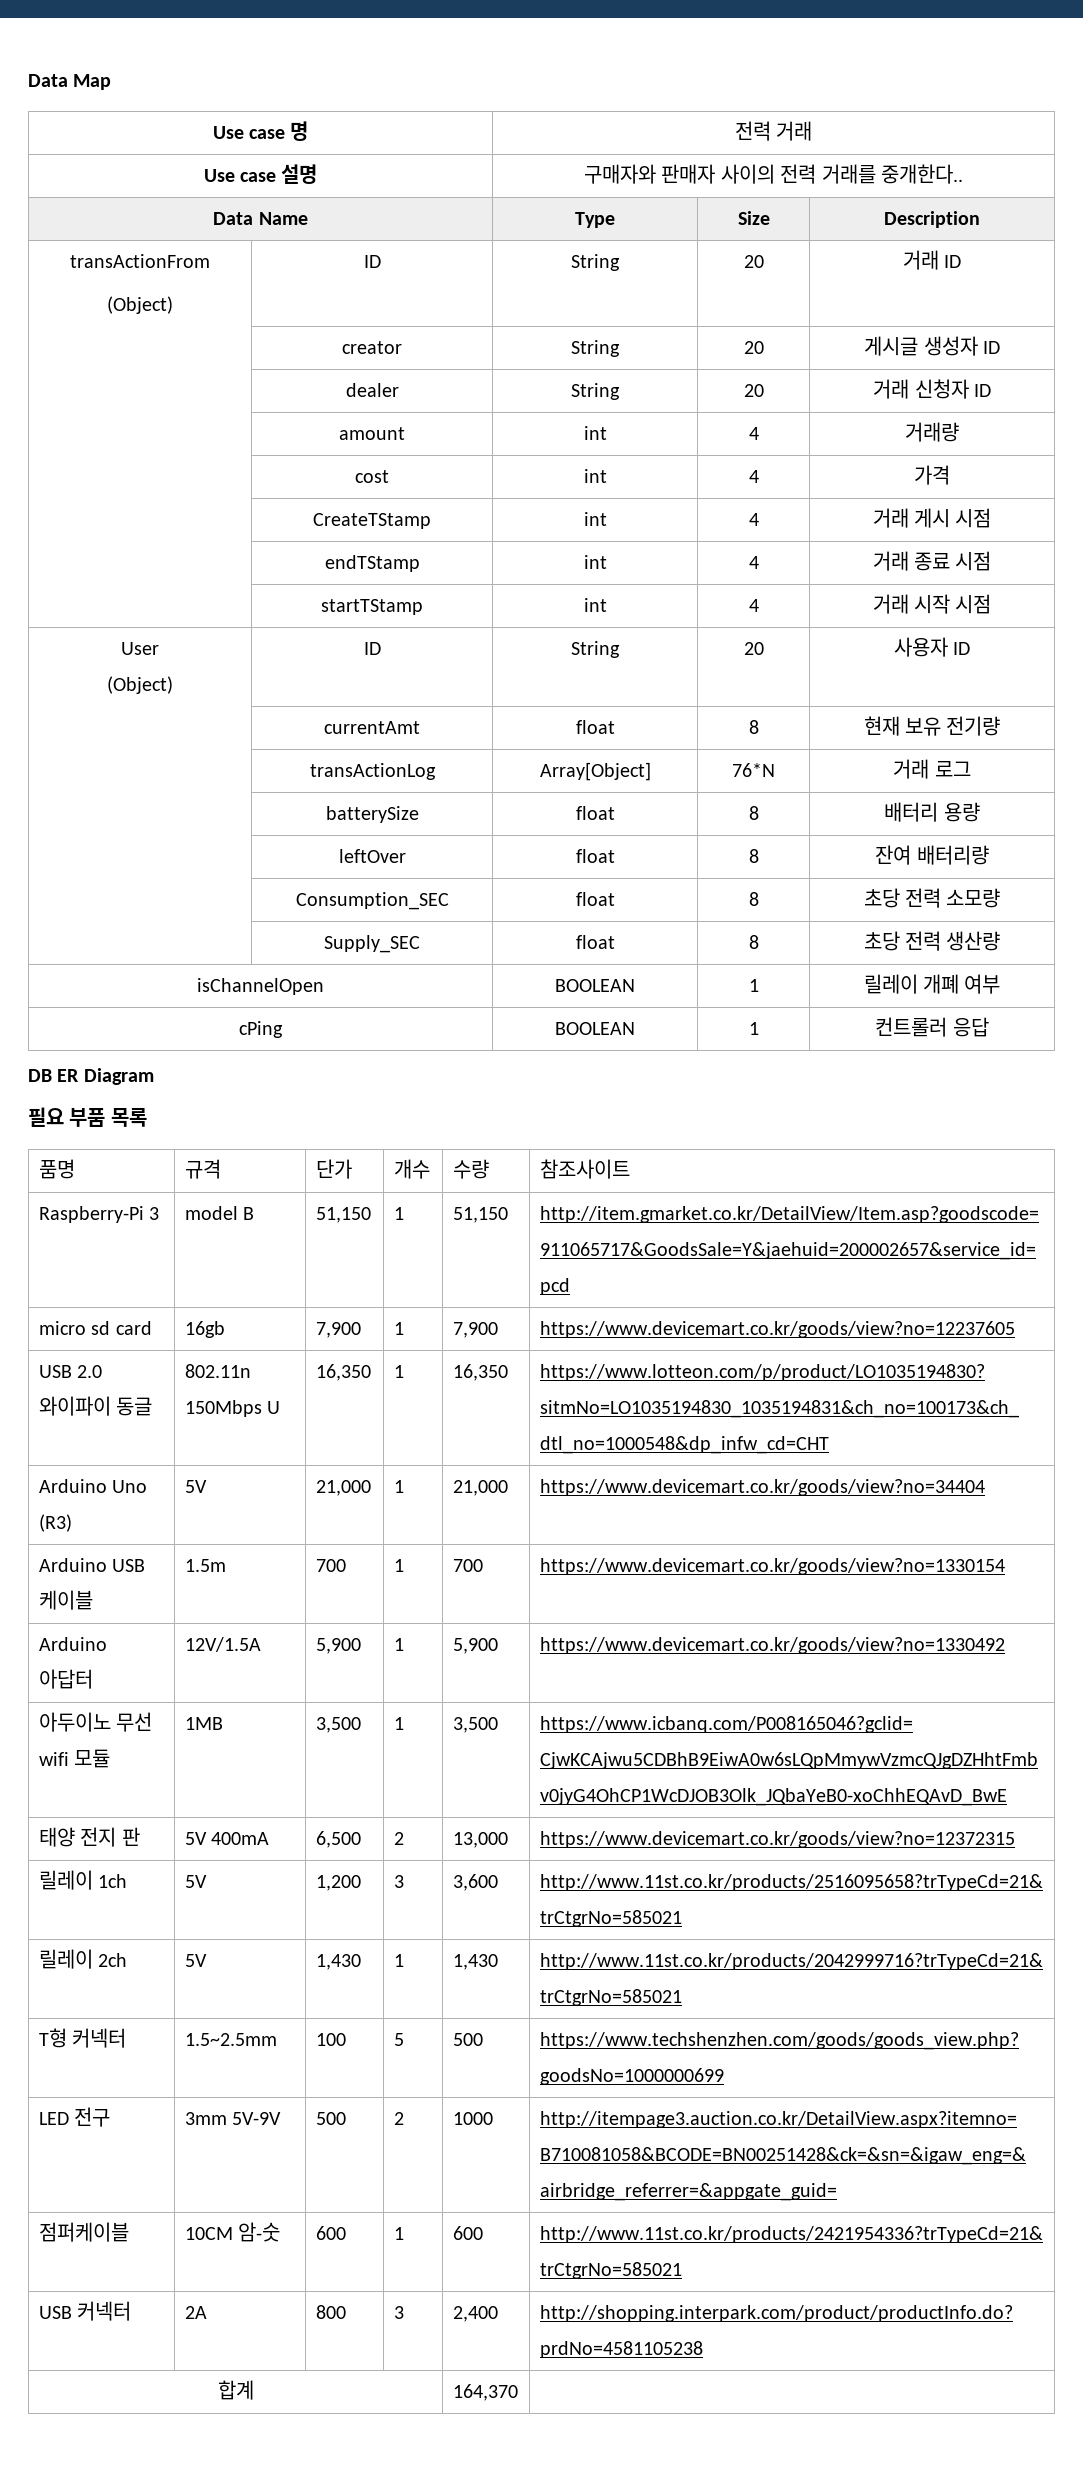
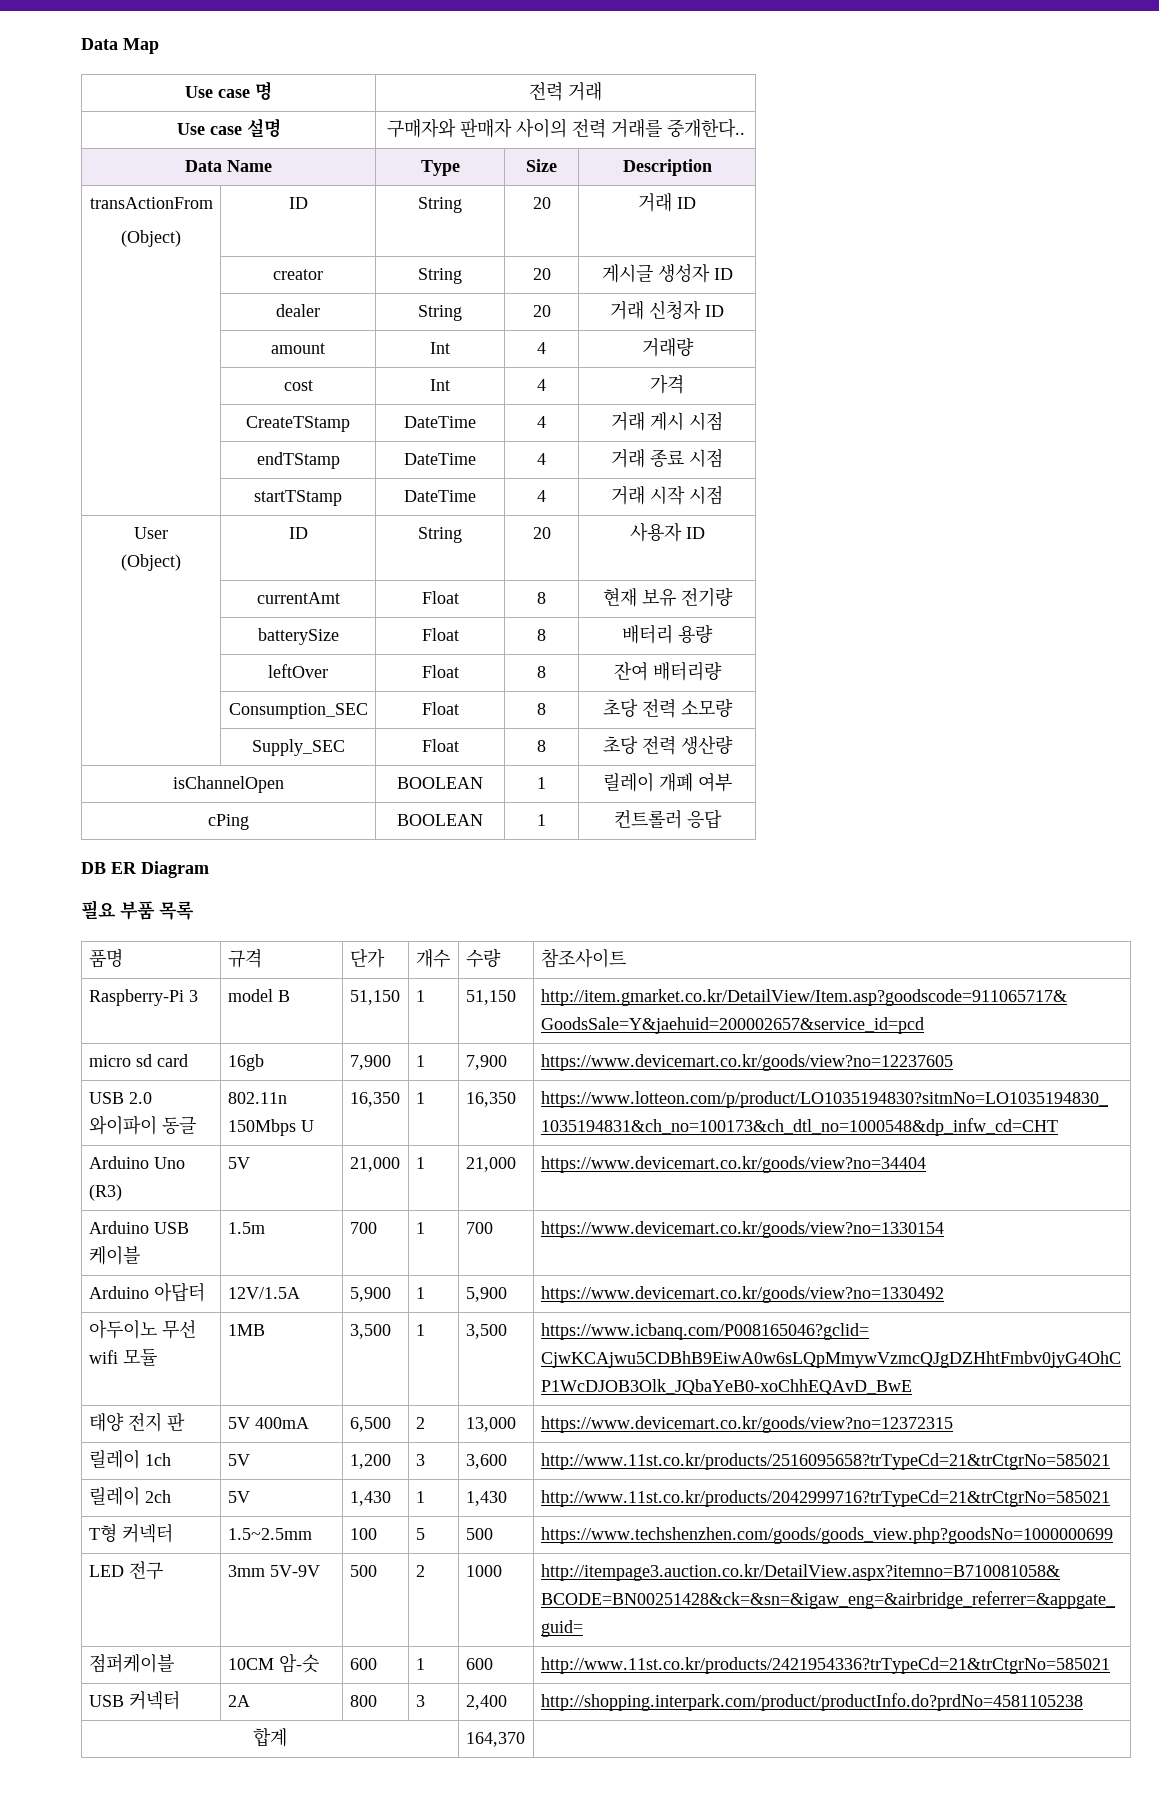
- | amount | int | 4 | 거래량
+ | amount | Int | 4 | 거래량
- | cost | int | 4 | 가격
+ | cost | Int | 4 | 가격
- | CreateTStamp | int | 4 | 거래 게시 시점
+ | CreateTStamp | DateTime | 4 | 거래 게시 시점
- | endTStamp | int | 4 | 거래 종료 시점
+ | endTStamp | DateTime | 4 | 거래 종료 시점
- | startTStamp | int | 4 | 거래 시작 시점
+ | startTStamp | DateTime | 4 | 거래 시작 시점
- | currentAmt | float | 8 | 현재 보유 전기량
+ | currentAmt | Float | 8 | 현재 보유 전기량
- | transActionLog | Array[Object] | 76*N | 거래 로그
- | batterySize | float | 8 | 배터리 용량
+ | batterySize | Float | 8 | 배터리 용량
- | leftOver | float | 8 | 잔여 배터리량
+ | leftOver | Float | 8 | 잔여 배터리량
- | Consumption_SEC | float | 8 | 초당 전력 소모량
+ | Consumption_SEC | Float | 8 | 초당 전력 소모량
- | Supply_SEC | float | 8 | 초당 전력 생산량
+ | Supply_SEC | Float | 8 | 초당 전력 생산량

